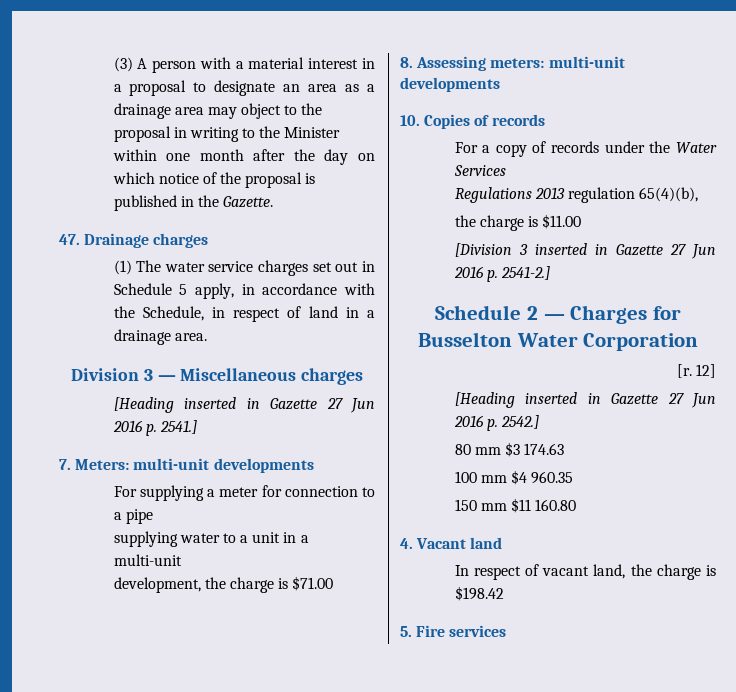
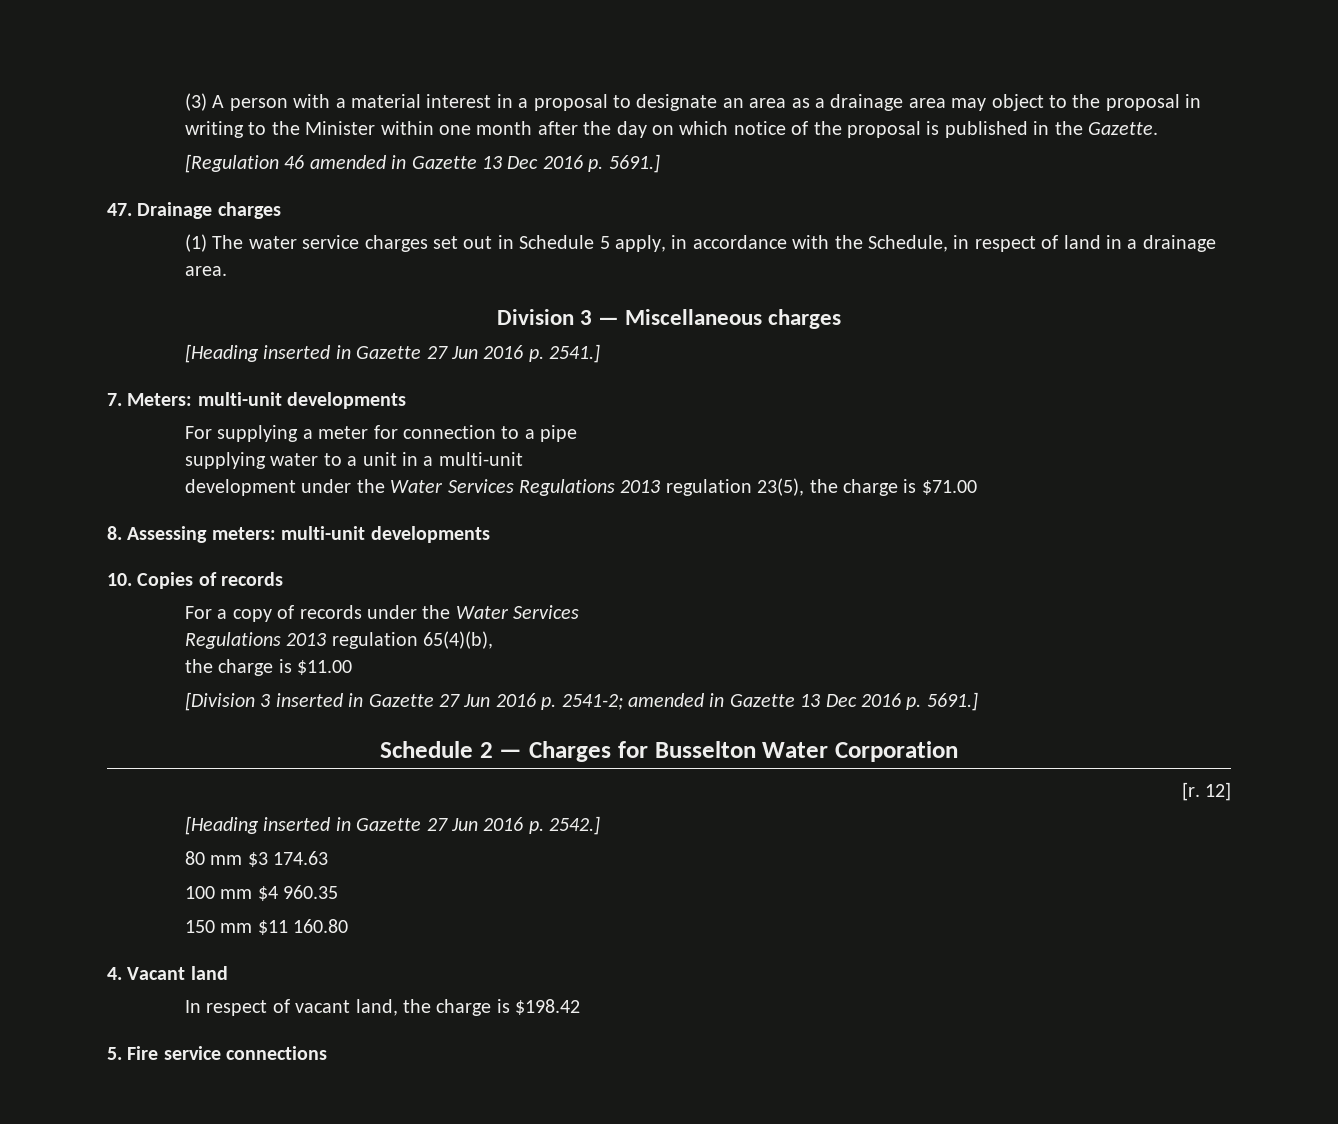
+ [Regulation 46 amended in Gazette 13 Dec 2016 p. 5691.]
- development, the charge is $71.00
+ development under the Water Services Regulations 2013 regulation 23(5), the charge is $71.00
- [Division 3 inserted in Gazette 27 Jun 2016 p. 2541-2.]
+ [Division 3 inserted in Gazette 27 Jun 2016 p. 2541-2; amended in Gazette 13 Dec 2016 p. 5691.]
- 5. Fire services
+ 5. Fire service connections

